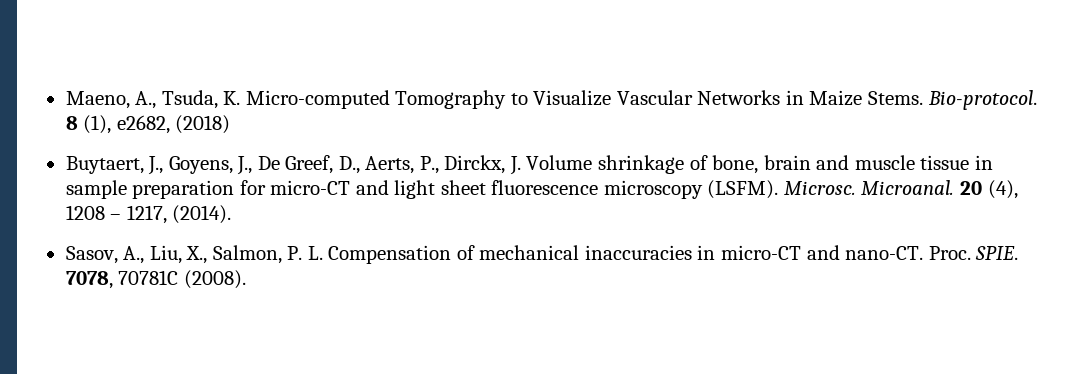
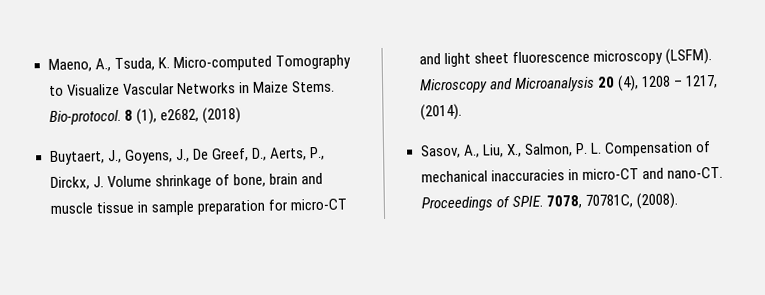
- Microsc. Microanal. 20 (4), 1208 – 1217, (2014).
+ Microscopy and Microanalysis 20 (4), 1208 – 1217, (2014).
- Proc. SPIE.
+ Proceedings of SPIE.
- 7078, 70781C (2008).
+ 7078, 70781C, (2008).

